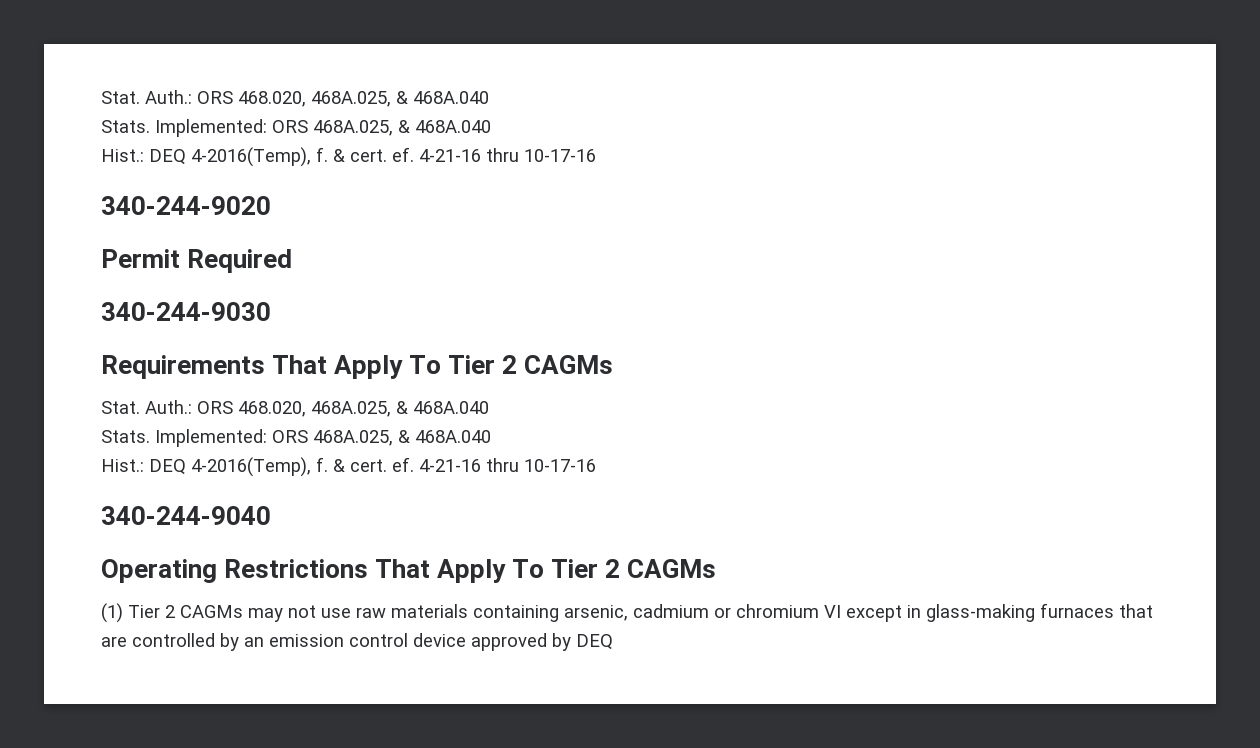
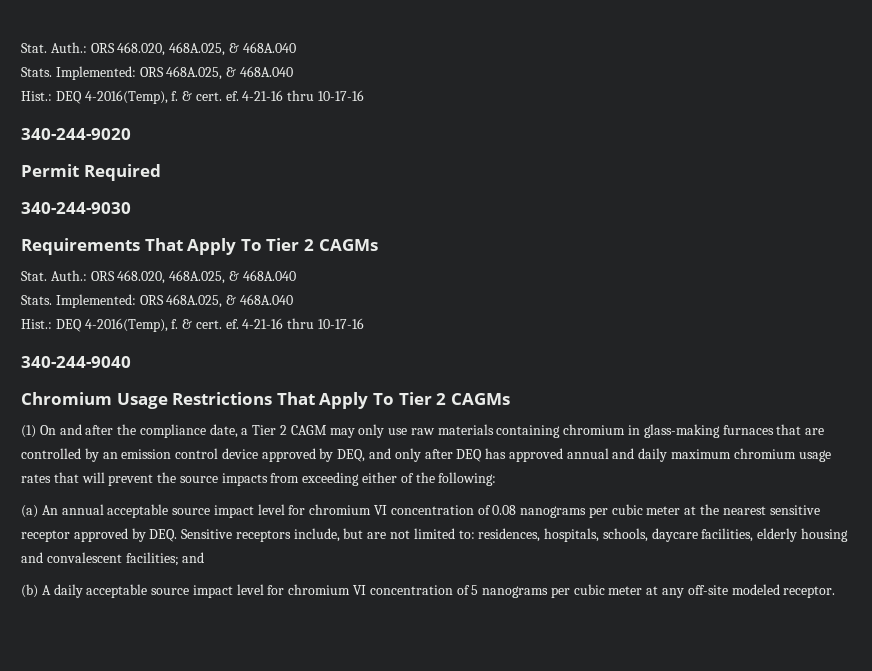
- Operating Restrictions That Apply To Tier 2 CAGMs
+ Chromium Usage Restrictions That Apply To Tier 2 CAGMs
- (1) Tier 2 CAGMs may not use raw materials containing arsenic, cadmium or chromium VI except in glass-making furnaces that are controlled by an emission control device approved by DEQ
+ (1) On and after the compliance date, a Tier 2 CAGM may only use raw materials containing chromium in glass-making furnaces that are controlled by an emission control device approved by DEQ, and only after DEQ has approved annual and daily maximum chromium usage rates that will prevent the source impacts from exceeding either of the following:
+ (a) An annual acceptable source impact level for chromium VI concentration of 0.08 nanograms per cubic meter at the nearest sensitive receptor approved by DEQ. Sensitive receptors include, but are not limited to: residences, hospitals, schools, daycare facilities, elderly housing and convalescent facilities; and
+ (b) A daily acceptable source impact level for chromium VI concentration of 5 nanograms per cubic meter at any off-site modeled receptor.

